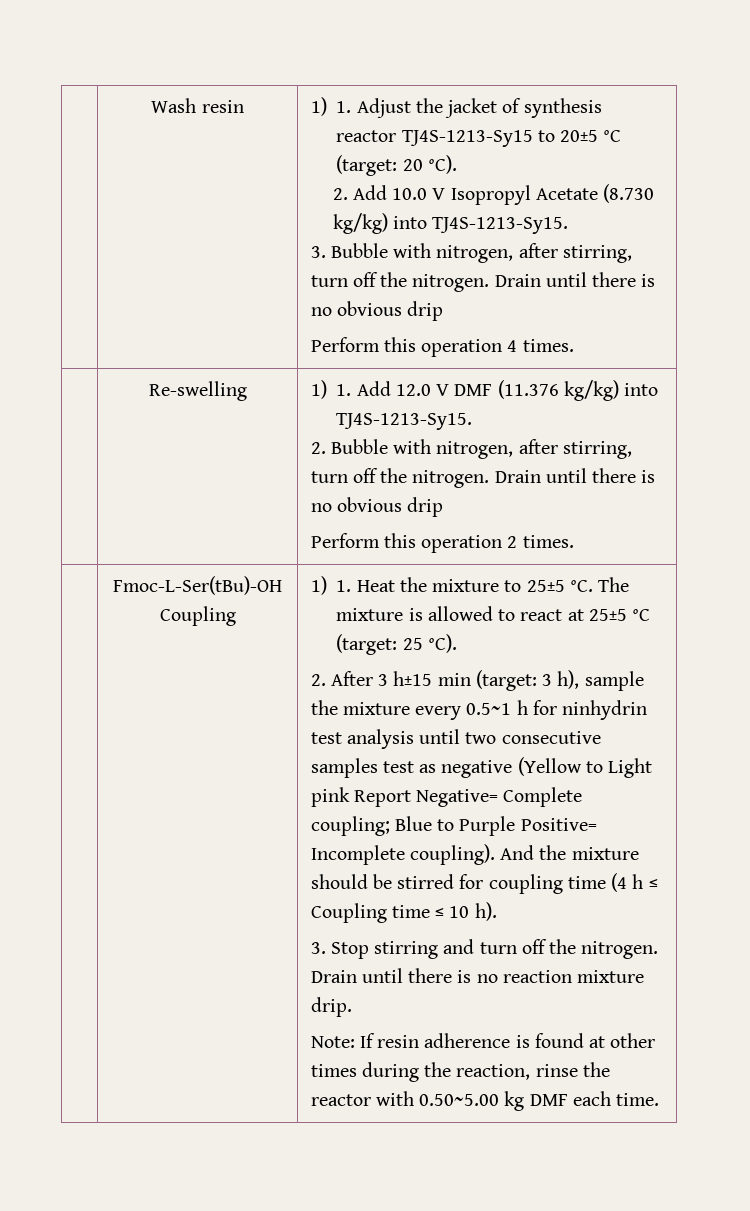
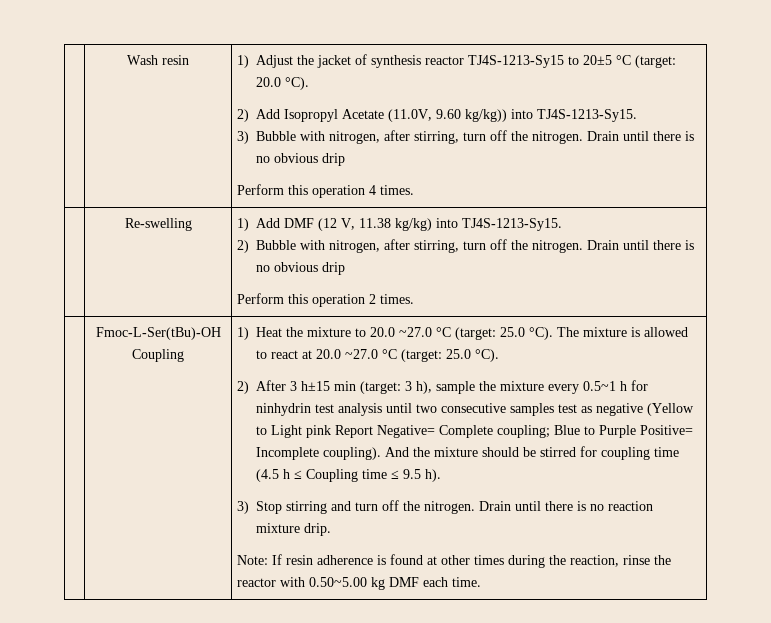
- 1) 1. Adjust the jacket of synthesis reactor TJ4S-1213-Sy15 to 20±5 °C (target: 20 °C).
- 2. Add 10.0 V Isopropyl Acetate (8.730 kg/kg) into TJ4S-1213-Sy15.
- 3. Bubble with nitrogen, after stirring, turn off the nitrogen.
+ 1) Adjust the jacket of synthesis reactor TJ4S-1213-Sy15 to 20±5 °C (target: 20.0 °C).
+ 2) Add Isopropyl Acetate (11.0V, 9.60 kg/kg)) into TJ4S-1213-Sy15.
+ 3) Bubble with nitrogen, after stirring, turn off the nitrogen.
- | Re-swelling | 1) 1. Add 12.0 V DMF (11.376 kg/kg) into TJ4S-1213-Sy15.
- 2. Bubble with nitrogen, after stirring, turn off the nitrogen. Drain until there is no obvious drip
+ | Re-swelling | 1) Add DMF (12 V, 11.38 kg/kg) into TJ4S-1213-Sy15.
+ 2) Bubble with nitrogen, after stirring, turn off the nitrogen. Drain until there is no obvious drip
- 1) 1. Heat the mixture to 25±5 °C.
+ 1) Heat the mixture to 20.0 ~27.0 °C (target: 25.0 °C).
- The mixture is allowed to react at 25±5 °C (target: 25 °C).
- 2. After 3 h±15 min (target: 3 h), sample the mixture every 0.5~1 h for ninhydrin test analysis until two consecutive samples test as negative (Yellow to Light pink Report Negative= Complete coupling; Blue to Purple Positive= Incomplete coupling).
+ The mixture is allowed to react at 20.0 ~27.0 °C (target: 25.0 °C).
+ 2) After 3 h±15 min (target: 3 h), sample the mixture every 0.5~1 h for ninhydrin test analysis until two consecutive samples test as negative (Yellow to Light pink Report Negative= Complete coupling; Blue to Purple Positive= Incomplete coupling).
- And the mixture should be stirred for coupling time (4 h ≤ Coupling time ≤ 10 h).
+ And the mixture should be stirred for coupling time (4.5 h ≤ Coupling time ≤ 9.5 h).
- 3. Stop stirring and turn off the nitrogen.
+ 3) Stop stirring and turn off the nitrogen.

